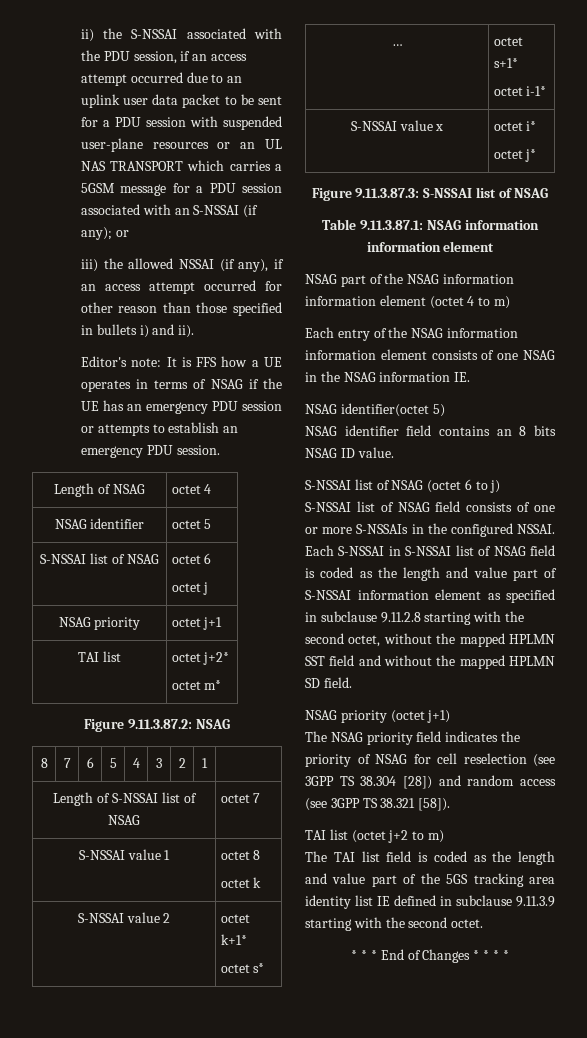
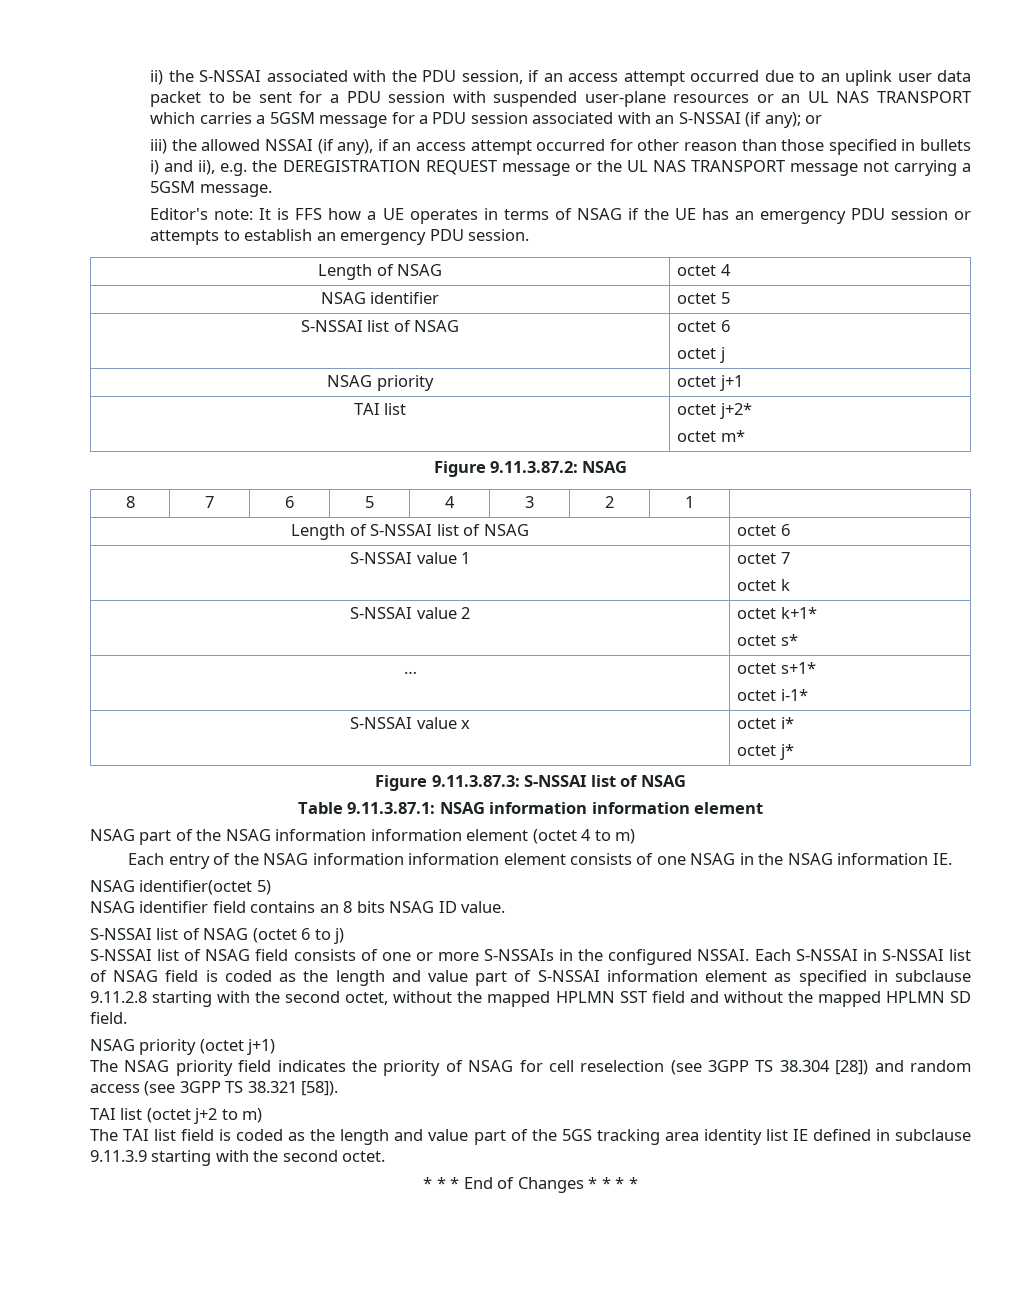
- iii) the allowed NSSAI (if any), if an access attempt occurred for other reason than those specified in bullets i) and ii).
+ iii) the allowed NSSAI (if any), if an access attempt occurred for other reason than those specified in bullets i) and ii), e.g. the DEREGISTRATION REQUEST message or the UL NAS TRANSPORT message not carrying a 5GSM message.
- Length of S-NSSAI list of NSAG | octet 7
+ Length of S-NSSAI list of NSAG | octet 6
- S-NSSAI value 1 | octet 8
+ S-NSSAI value 1 | octet 7

